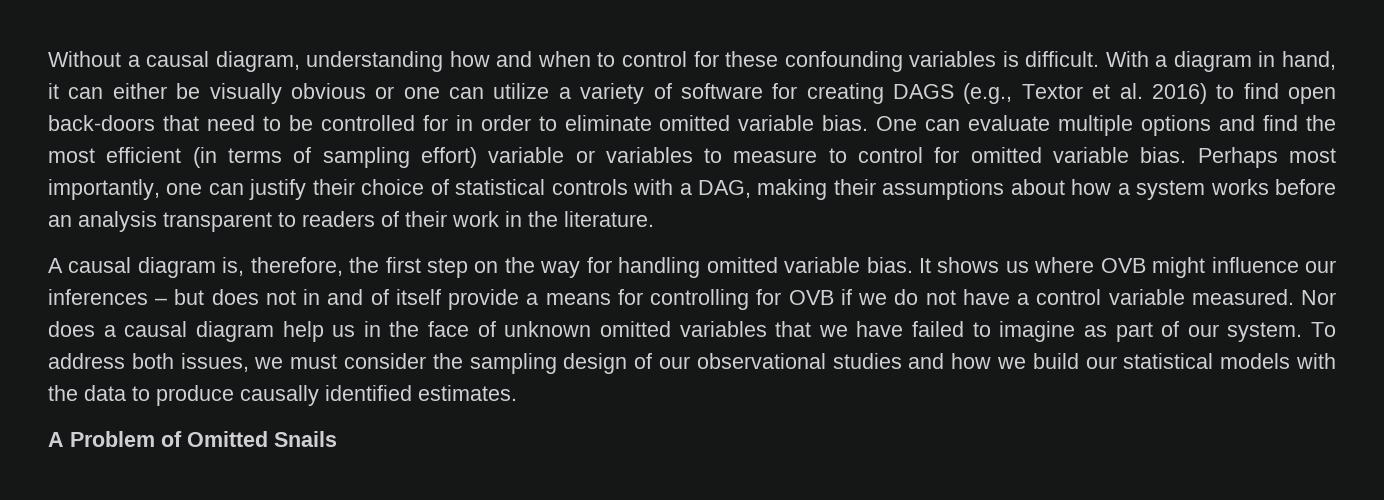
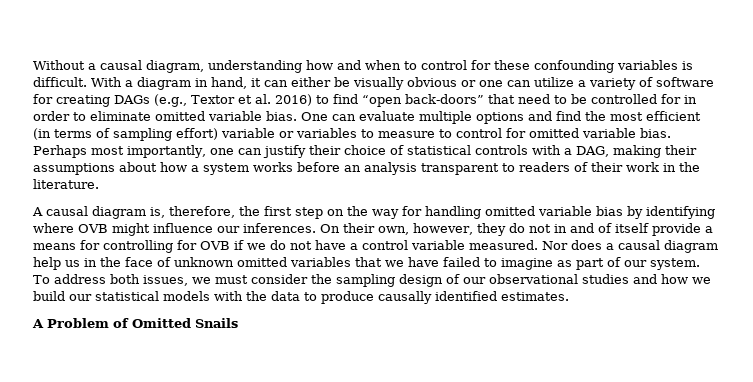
- With a diagram in hand, it can either be visually obvious or one can utilize a variety of software for creating DAGS (e.g., Textor et al. 2016) to find open back-doors that need to be controlled for in order to eliminate omitted variable bias.
+ With a diagram in hand, it can either be visually obvious or one can utilize a variety of software for creating DAGs (e.g., Textor et al. 2016) to find “open back-doors” that need to be controlled for in order to eliminate omitted variable bias.
- A causal diagram is, therefore, the first step on the way for handling omitted variable bias. It shows us where OVB might influence our inferences – but does not in and of itself provide a means for controlling for OVB if we do not have a control variable measured.
+ A causal diagram is, therefore, the first step on the way for handling omitted variable bias by identifying where OVB might influence our inferences. On their own, however, they do not in and of itself provide a means for controlling for OVB if we do not have a control variable measured.

